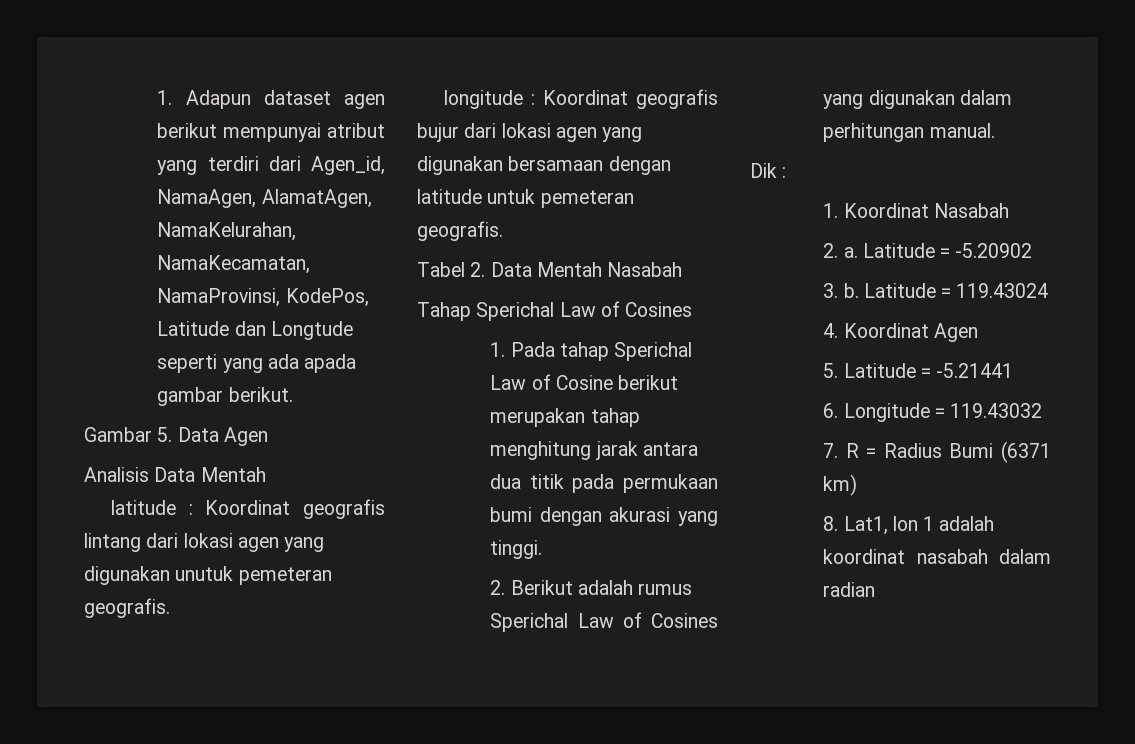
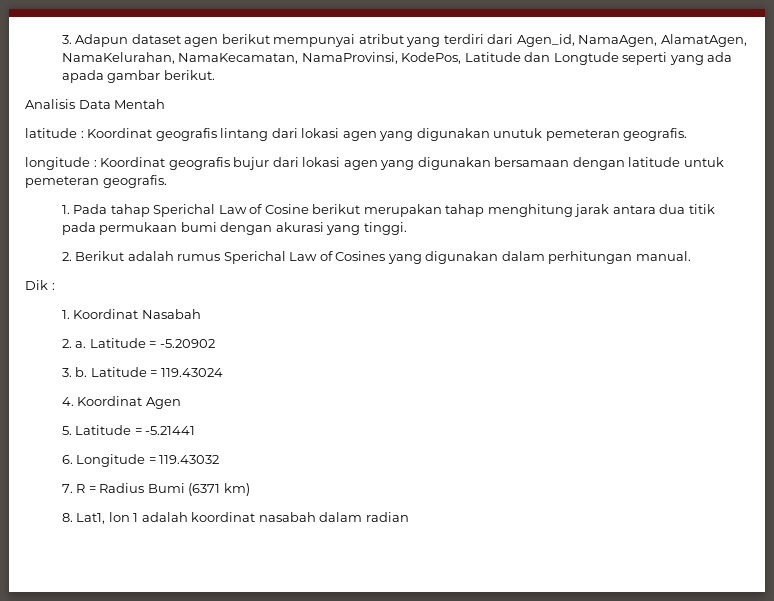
- 1. Adapun dataset agen berikut mempunyai atribut yang terdiri dari Agen_id, NamaAgen, AlamatAgen, NamaKelurahan, NamaKecamatan, NamaProvinsi, KodePos, Latitude dan Longtude seperti yang ada apada gambar berikut.
+ 3. Adapun dataset agen berikut mempunyai atribut yang terdiri dari Agen_id, NamaAgen, AlamatAgen, NamaKelurahan, NamaKecamatan, NamaProvinsi, KodePos, Latitude dan Longtude seperti yang ada apada gambar berikut.
- Gambar 5. Data Agen
- Tabel 2. Data Mentah Nasabah
- Tahap Sperichal Law of Cosines

